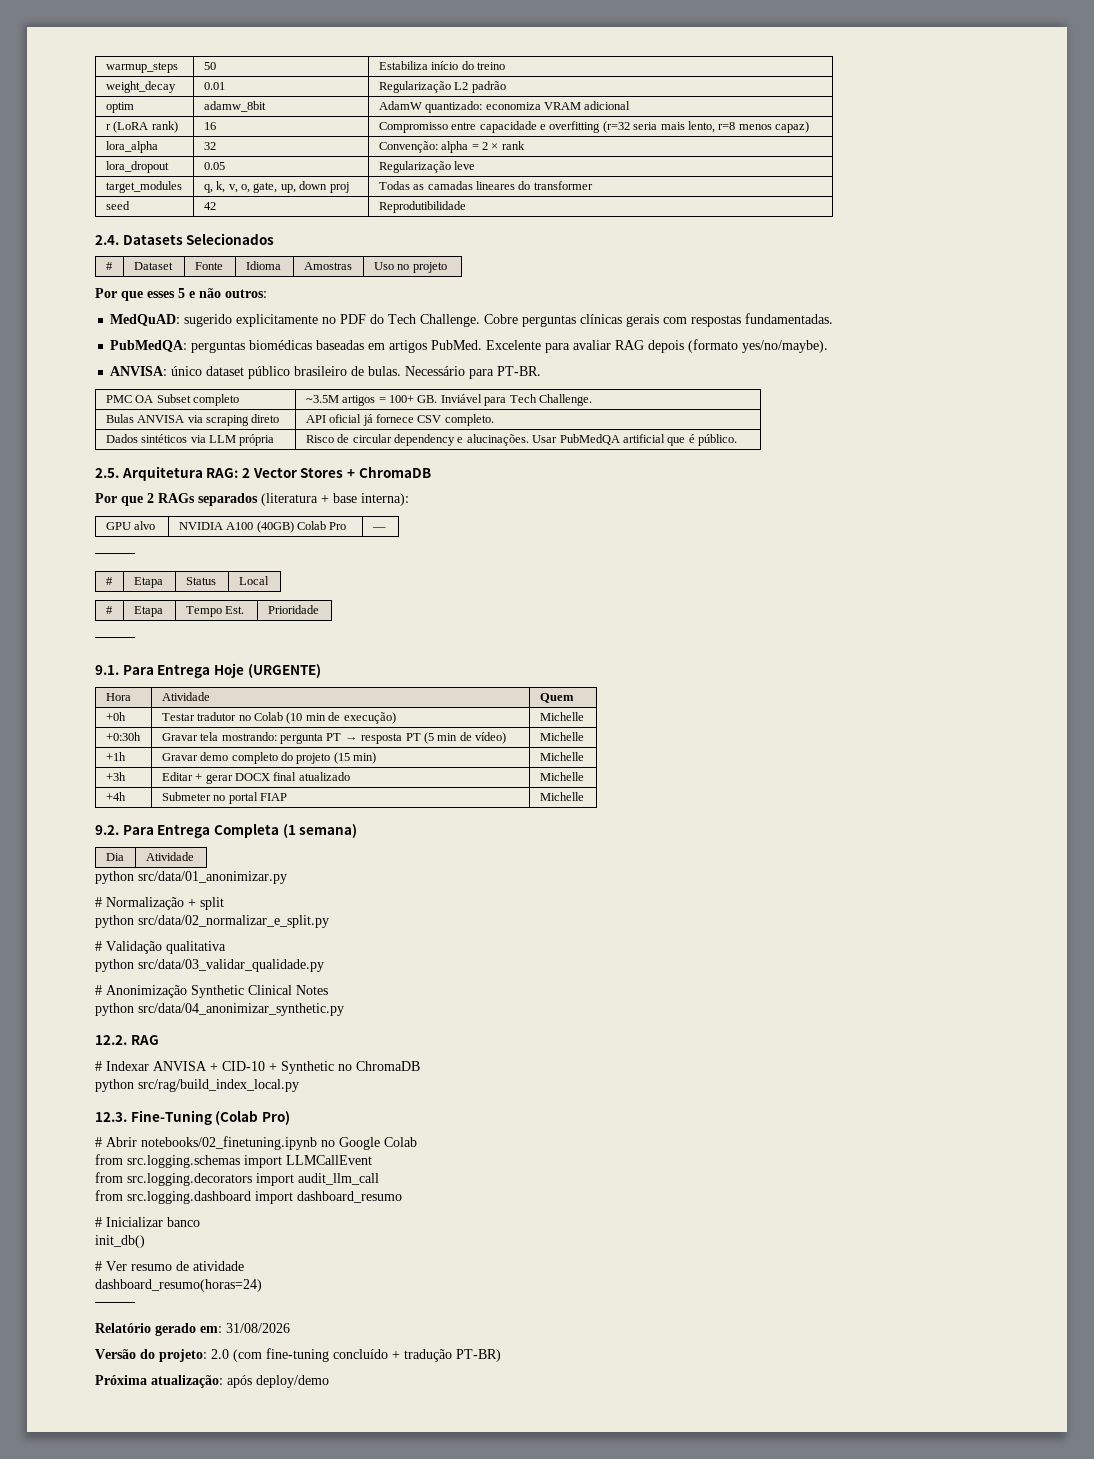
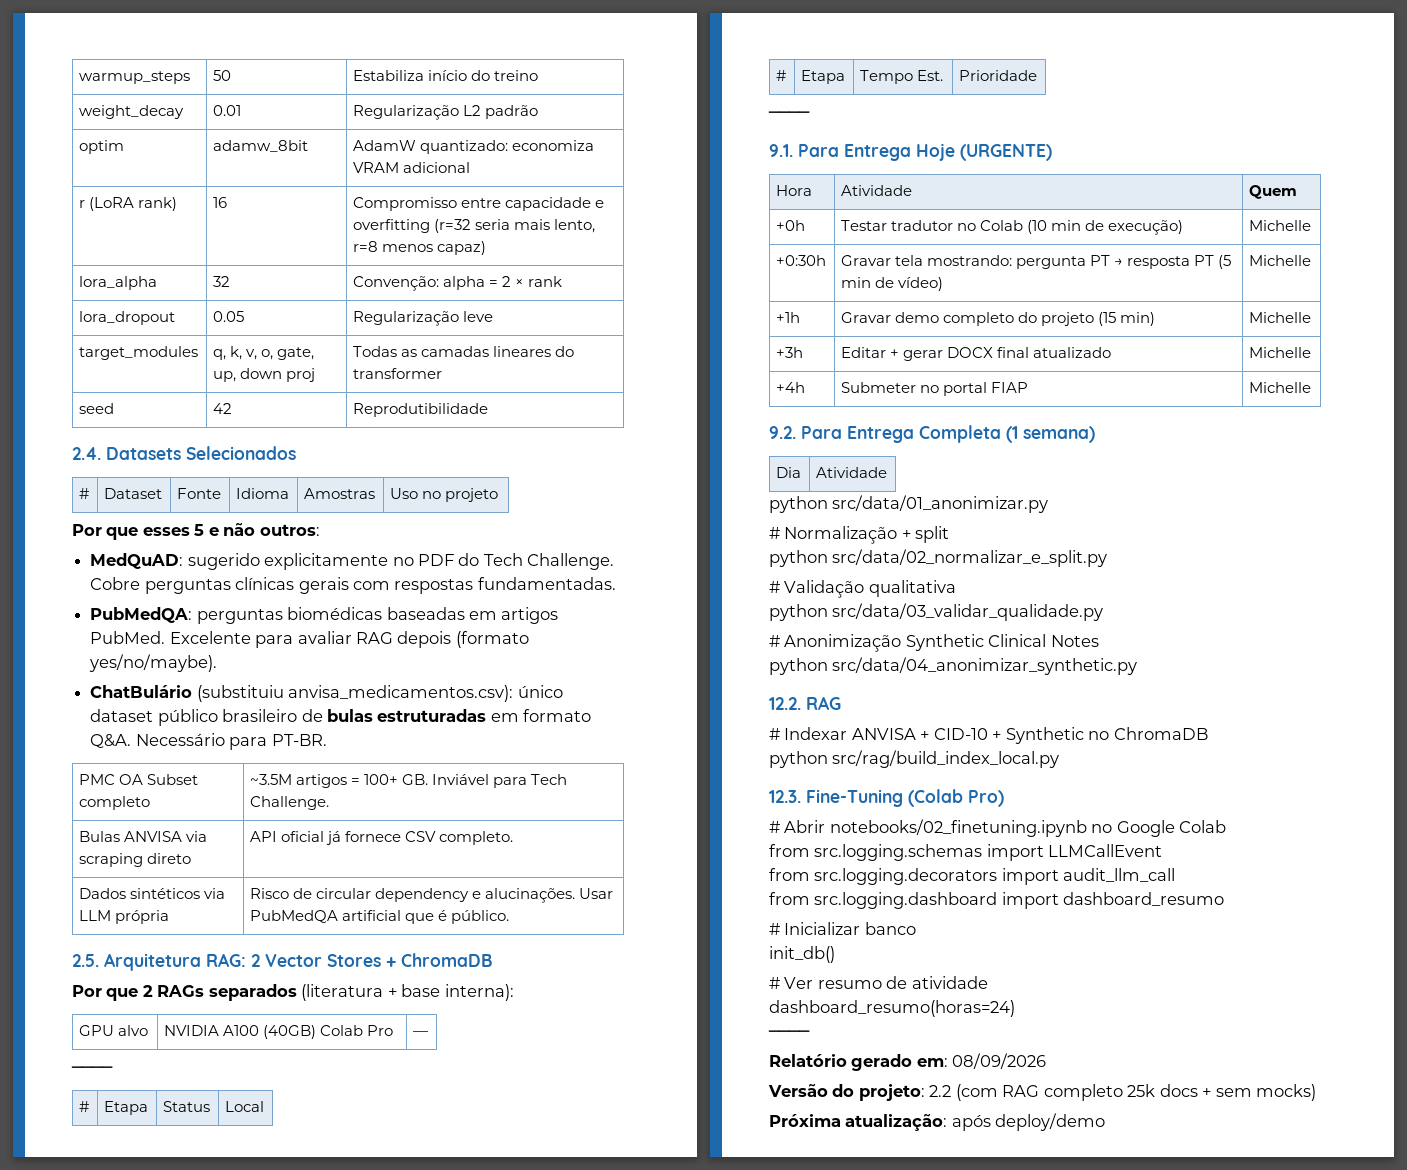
- ANVISA: único dataset público brasileiro de bulas. Necessário para PT-BR.
+ ChatBulário (substituiu anvisa_medicamentos.csv): único dataset público brasileiro de bulas estruturadas em formato Q&A. Necessário para PT-BR.
- Relatório gerado em: 31/08/2026
+ Relatório gerado em: 08/09/2026
- Versão do projeto: 2.0 (com fine-tuning concluído + tradução PT-BR)
+ Versão do projeto: 2.2 (com RAG completo 25k docs + sem mocks)

